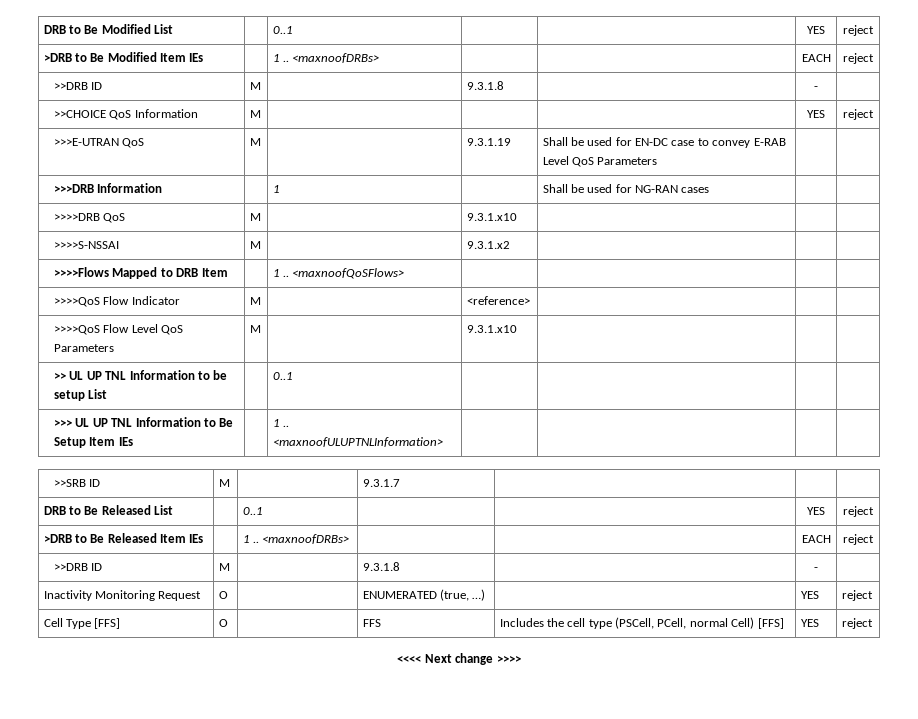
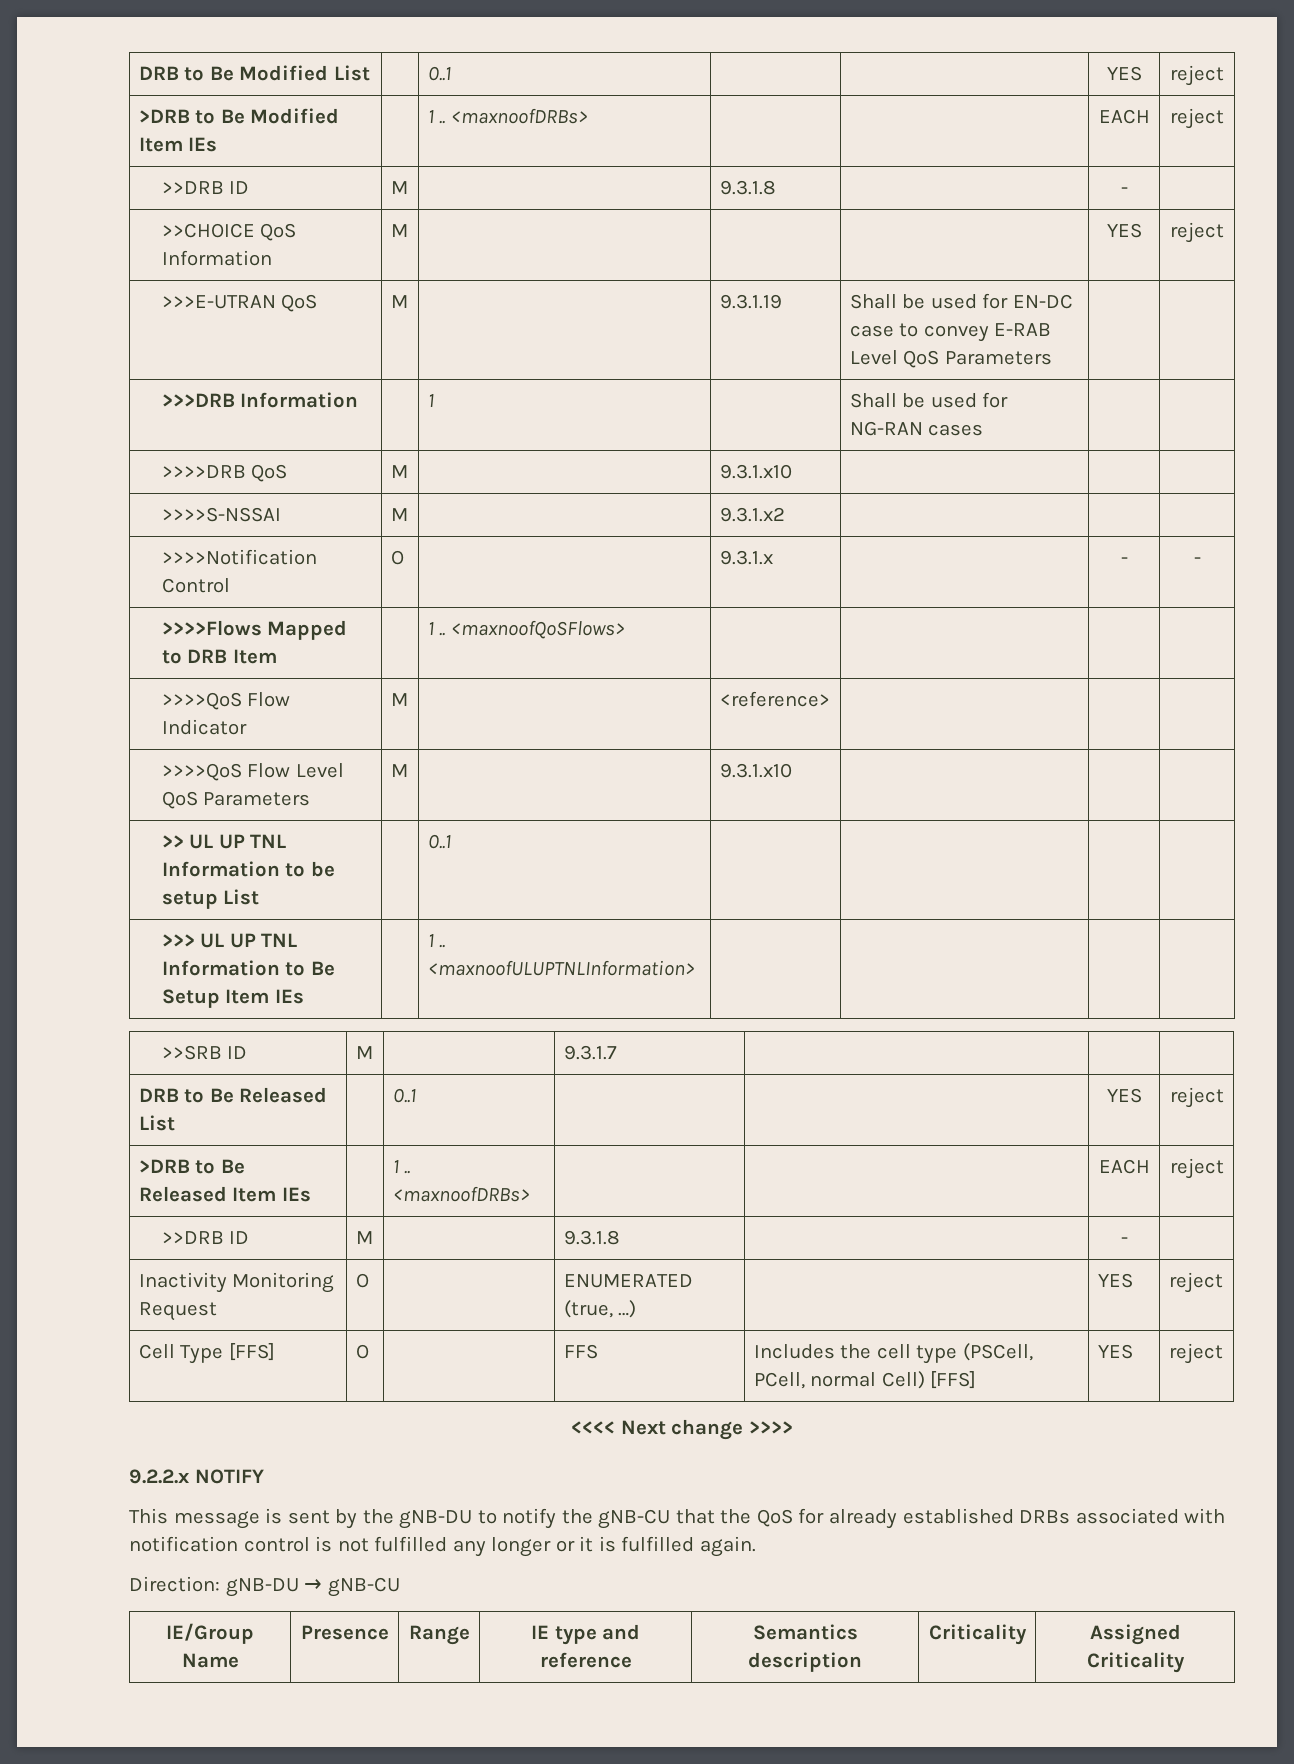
+ >>>>Notification Control | O | | 9.3.1.x | | - | -
+ 9.2.2.x NOTIFY
+ This message is sent by the gNB-DU to notify the gNB-CU that the QoS for already established DRBs associated with notification control is not fulfilled any longer or it is fulfilled again.
+ Direction: gNB-DU → gNB-CU
+ IE/Group Name | Presence | Range | IE type and reference | Semantics description | Criticality | Assigned Criticality

